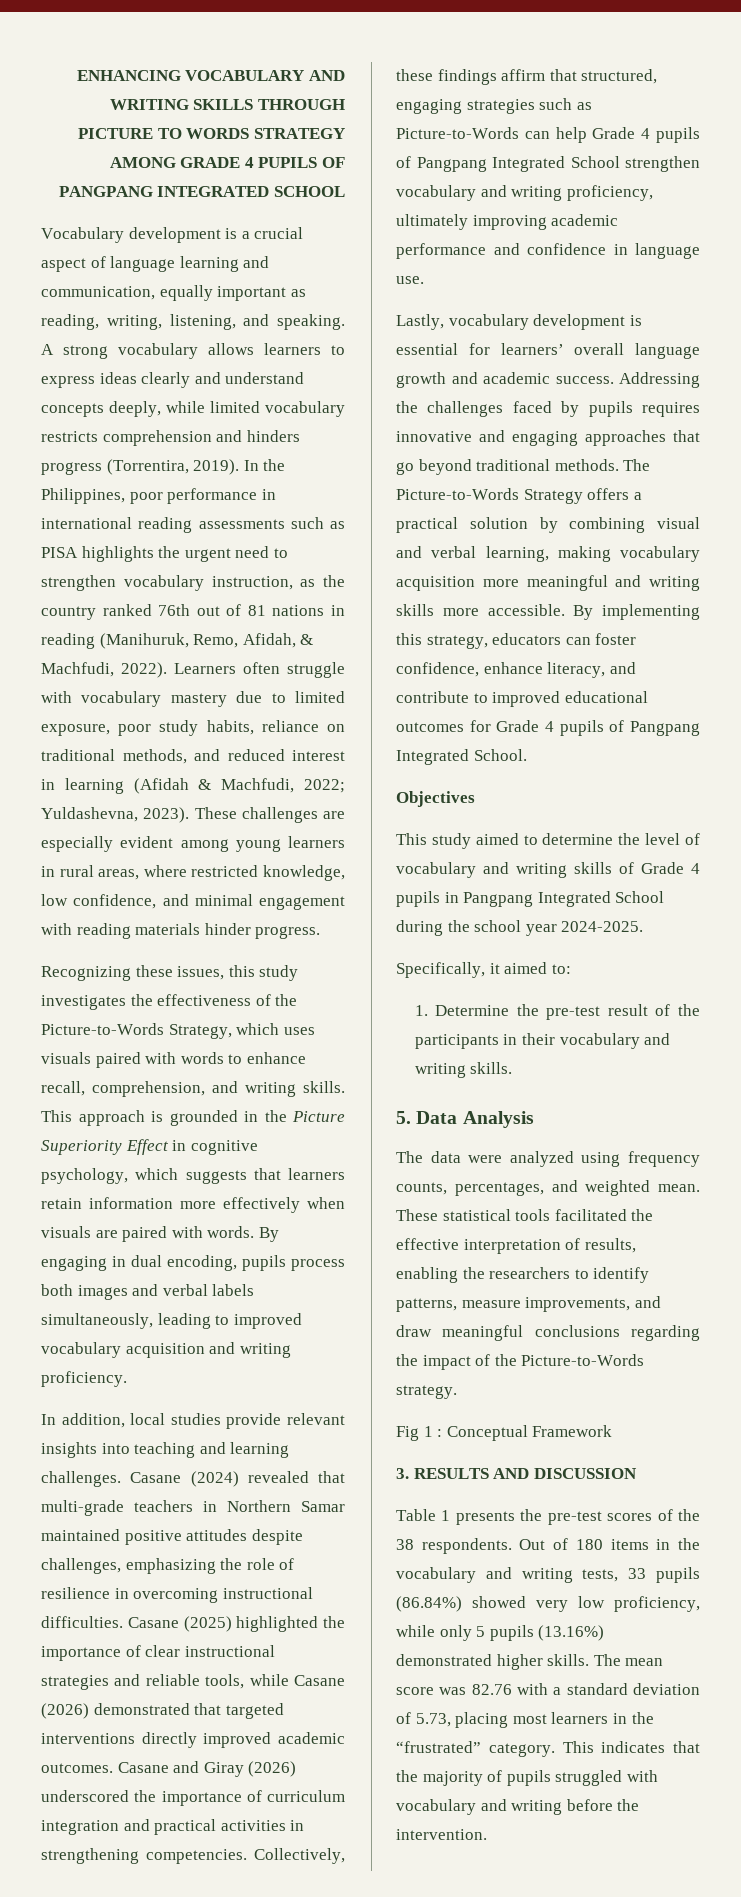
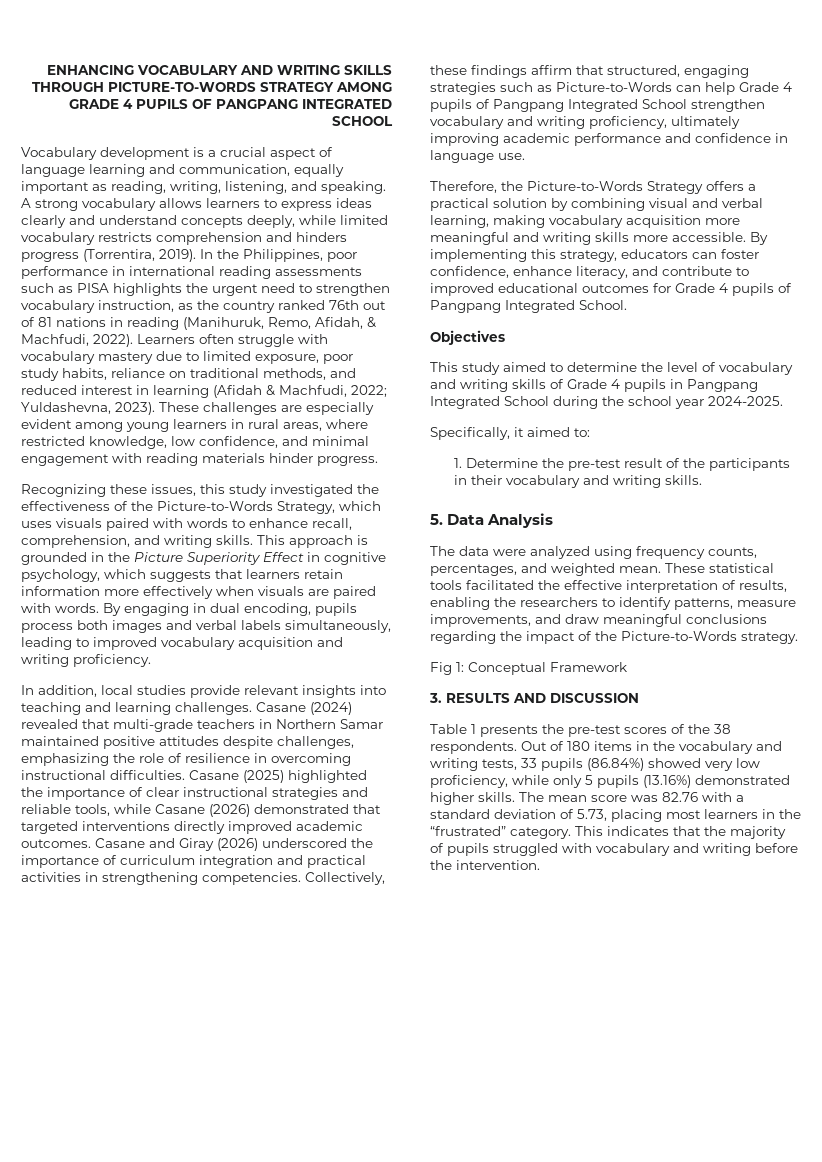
- ENHANCING VOCABULARY AND WRITING SKILLS THROUGH PICTURE TO WORDS STRATEGY AMONG GRADE 4 PUPILS OF PANGPANG INTEGRATED SCHOOL
+ ENHANCING VOCABULARY AND WRITING SKILLS THROUGH PICTURE-TO-WORDS STRATEGY AMONG GRADE 4 PUPILS OF PANGPANG INTEGRATED SCHOOL
- Recognizing these issues, this study investigates the effectiveness of the Picture-to-Words Strategy, which uses visuals paired with words to enhance recall, comprehension, and writing skills.
+ Recognizing these issues, this study investigated the effectiveness of the Picture-to-Words Strategy, which uses visuals paired with words to enhance recall, comprehension, and writing skills.
- Lastly, vocabulary development is essential for learners’ overall language growth and academic success. Addressing the challenges faced by pupils requires innovative and engaging approaches that go beyond traditional methods. The Picture-to-Words Strategy offers a practical solution by combining visual and verbal learning, making vocabulary acquisition more meaningful and writing skills more accessible.
+ Therefore, the Picture-to-Words Strategy offers a practical solution by combining visual and verbal learning, making vocabulary acquisition more meaningful and writing skills more accessible.
- Fig 1 : Conceptual Framework
+ Fig 1: Conceptual Framework

